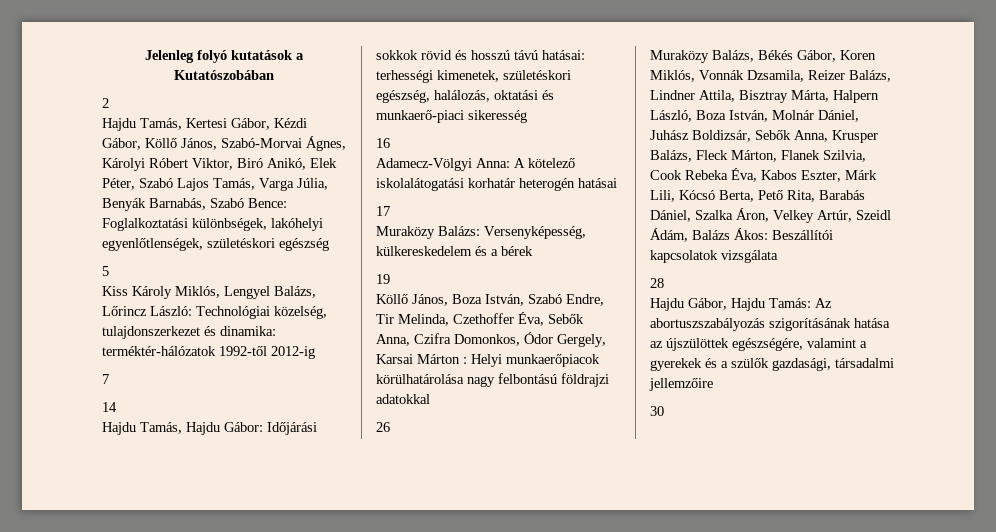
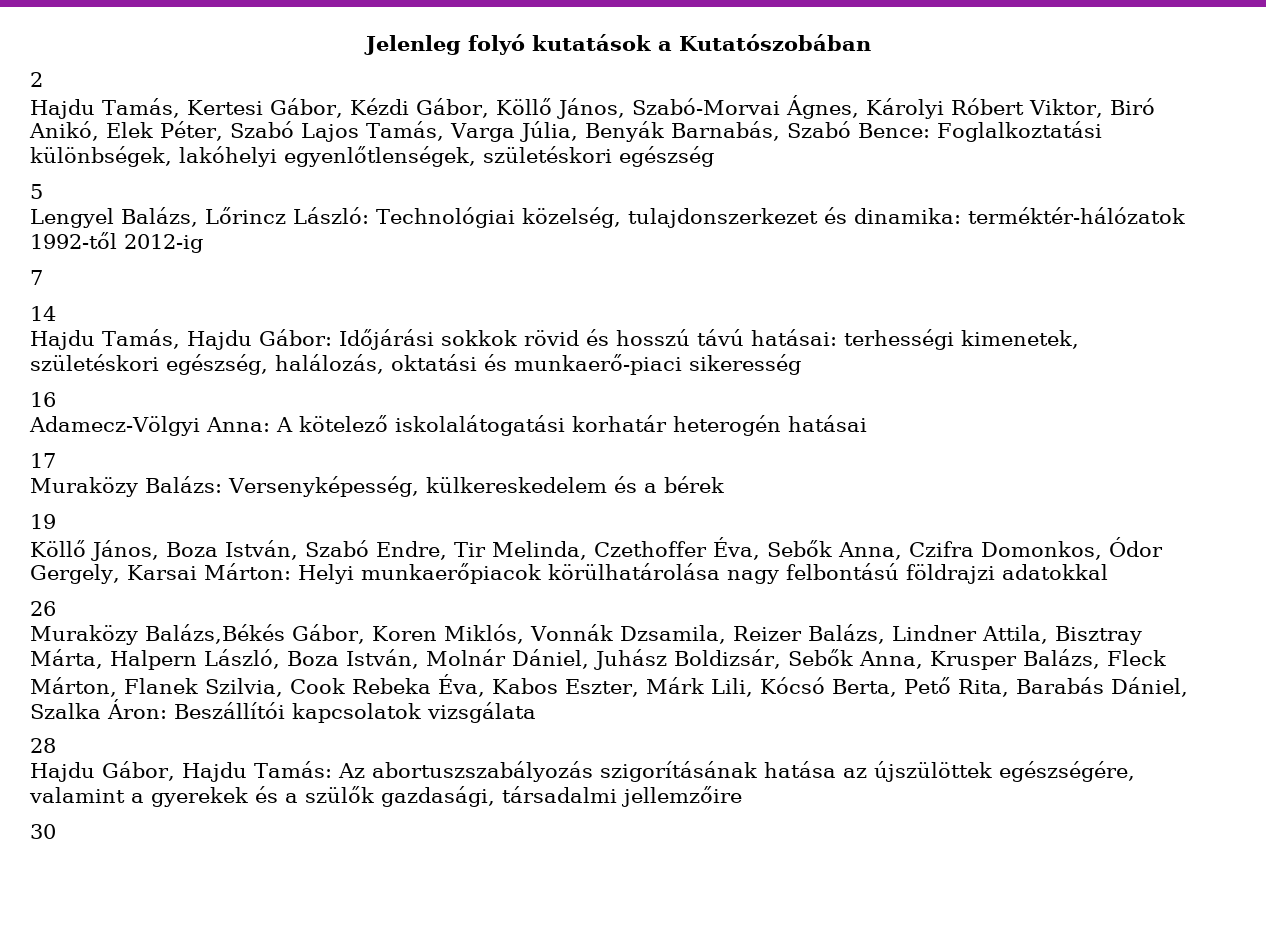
- Kiss Károly Miklós, Lengyel Balázs, Lőrincz László: Technológiai közelség, tulajdonszerkezet és dinamika: terméktér-hálózatok 1992-től 2012-ig
+ Lengyel Balázs, Lőrincz László: Technológiai közelség, tulajdonszerkezet és dinamika: terméktér-hálózatok 1992-től 2012-ig
- Köllő János, Boza István, Szabó Endre, Tir Melinda, Czethoffer Éva, Sebők Anna, Czifra Domonkos, Ódor Gergely, Karsai Márton : Helyi munkaerőpiacok körülhatárolása nagy felbontású földrajzi adatokkal
+ Köllő János, Boza István, Szabó Endre, Tir Melinda, Czethoffer Éva, Sebők Anna, Czifra Domonkos, Ódor Gergely, Karsai Márton: Helyi munkaerőpiacok körülhatárolása nagy felbontású földrajzi adatokkal
- Muraközy Balázs, Békés Gábor, Koren Miklós, Vonnák Dzsamila, Reizer Balázs, Lindner Attila, Bisztray Márta, Halpern László, Boza István, Molnár Dániel, Juhász Boldizsár, Sebők Anna, Krusper Balázs, Fleck Márton, Flanek Szilvia, Cook Rebeka Éva, Kabos Eszter, Márk Lili, Kócsó Berta, Pető Rita, Barabás Dániel, Szalka Áron, Velkey Artúr, Szeidl Ádám, Balázs Ákos: Beszállítói kapcsolatok vizsgálata
+ Muraközy Balázs,Békés Gábor, Koren Miklós, Vonnák Dzsamila, Reizer Balázs, Lindner Attila, Bisztray Márta, Halpern László, Boza István, Molnár Dániel, Juhász Boldizsár, Sebők Anna, Krusper Balázs, Fleck Márton, Flanek Szilvia, Cook Rebeka Éva, Kabos Eszter, Márk Lili, Kócsó Berta, Pető Rita, Barabás Dániel, Szalka Áron: Beszállítói kapcsolatok vizsgálata

